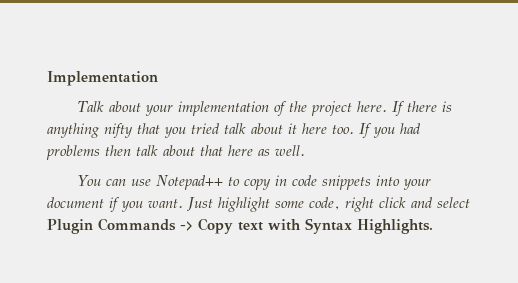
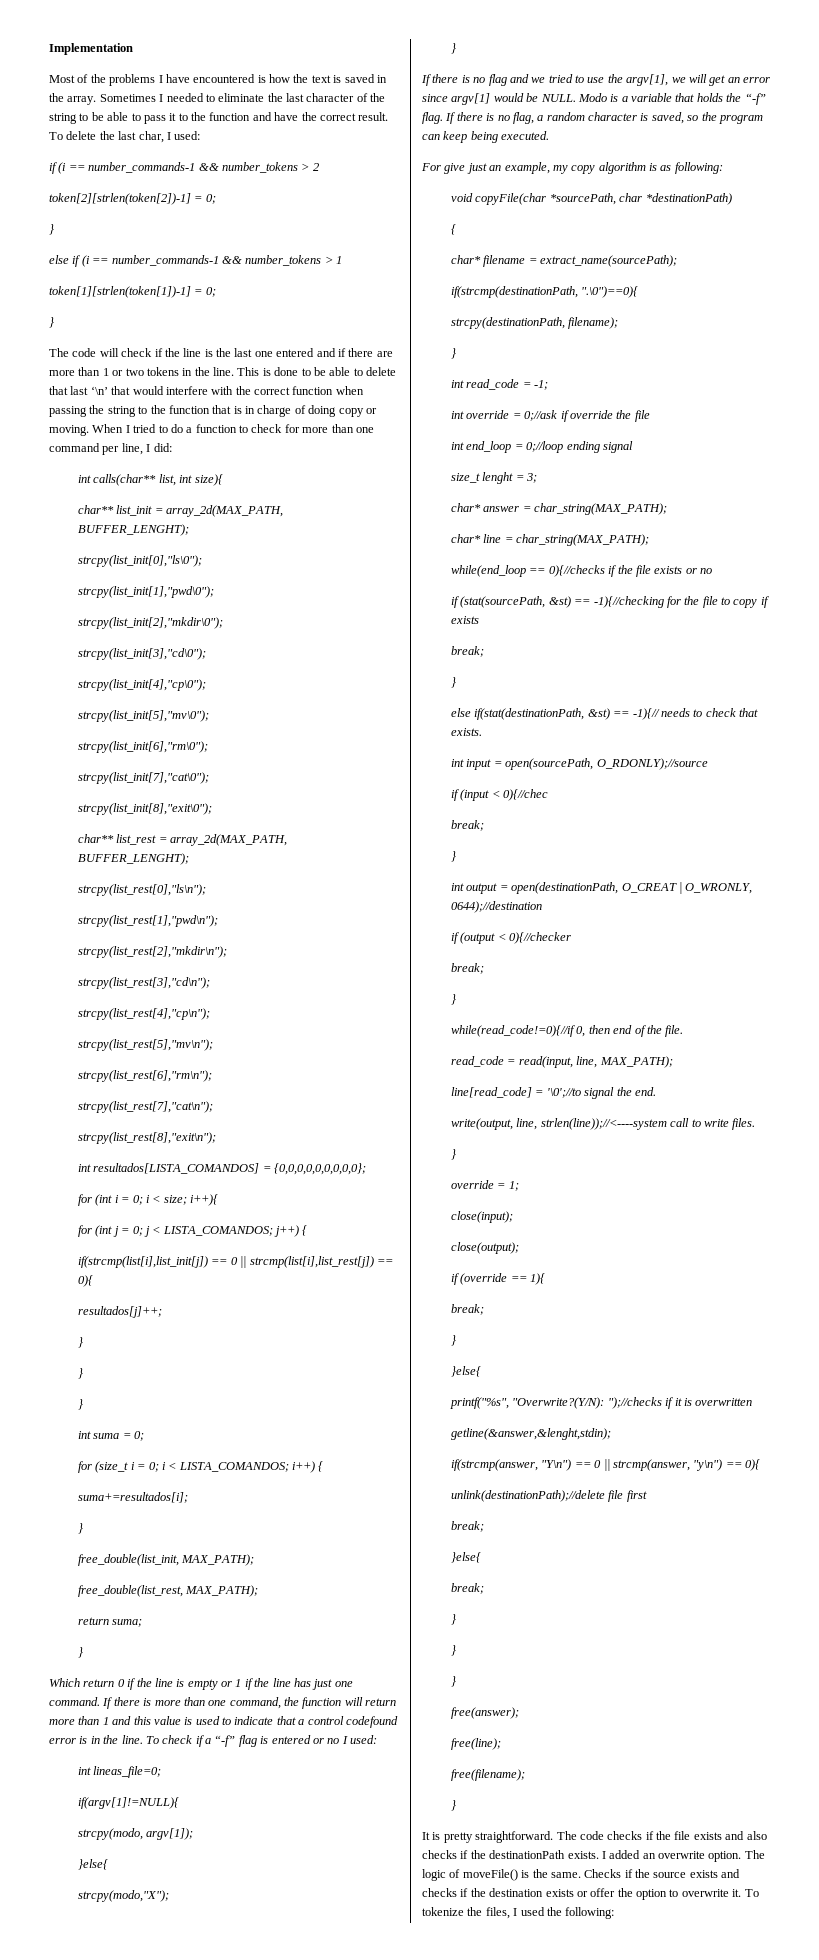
- Talk about your implementation of the project here. If there is anything nifty that you tried talk about it here too. If you had problems then talk about that here as well.
- You can use Notepad++ to copy in code snippets into your document if you want. Just highlight some code, right click and select Plugin Commands -> Copy text with Syntax Highlights.
+ Most of the problems I have encountered is how the text is saved in the array. Sometimes I needed to eliminate the last character of the string to be able to pass it to the function and have the correct result. To delete the last char, I used:
+ if (i == number_commands-1 && number_tokens > 2
+ token[2][strlen(token[2])-1] = 0;
+ }
+ else if (i == number_commands-1 && number_tokens > 1
+ token[1][strlen(token[1])-1] = 0;
+ }
+ The code will check if the line is the last one entered and if there are more than 1 or two tokens in the line. This is done to be able to delete that last ‘\n’ that would interfere with the correct function when passing the string to the function that is in charge of doing copy or moving. When I tried to do a function to check for more than one command per line, I did:
+ int calls(char** list, int size){
+ char** list_init = array_2d(MAX_PATH, BUFFER_LENGHT);
+ strcpy(list_init[0],"ls\0");
+ strcpy(list_init[1],"pwd\0");
+ strcpy(list_init[2],"mkdir\0");
+ strcpy(list_init[3],"cd\0");
+ strcpy(list_init[4],"cp\0");
+ strcpy(list_init[5],"mv\0");
+ strcpy(list_init[6],"rm\0");
+ strcpy(list_init[7],"cat\0");
+ strcpy(list_init[8],"exit\0");
+ char** list_rest = array_2d(MAX_PATH, BUFFER_LENGHT);
+ strcpy(list_rest[0],"ls\n");
+ strcpy(list_rest[1],"pwd\n");
+ strcpy(list_rest[2],"mkdir\n");
+ strcpy(list_rest[3],"cd\n");
+ strcpy(list_rest[4],"cp\n");
+ strcpy(list_rest[5],"mv\n");
+ strcpy(list_rest[6],"rm\n");
+ strcpy(list_rest[7],"cat\n");
+ strcpy(list_rest[8],"exit\n");
+ int resultados[LISTA_COMANDOS] = {0,0,0,0,0,0,0,0,0};
+ for (int i = 0; i < size; i++){
+ for (int j = 0; j < LISTA_COMANDOS; j++) {
+ if(strcmp(list[i],list_init[j]) == 0 || strcmp(list[i],list_rest[j]) == 0){
+ resultados[j]++;
+ }
+ }
+ }
+ int suma = 0;
+ for (size_t i = 0; i < LISTA_COMANDOS; i++) {
+ suma+=resultados[i];
+ }
+ free_double(list_init, MAX_PATH);
+ free_double(list_rest, MAX_PATH);
+ return suma;
+ }
+ Which return 0 if the line is empty or 1 if the line has just one command. If there is more than one command, the function will return more than 1 and this value is used to indicate that a control codefound error is in the line. To check if a “-f” flag is entered or no I used:
+ int lineas_file=0;
+ if(argv[1]!=NULL){
+ strcpy(modo, argv[1]);
+ }else{
+ strcpy(modo,"X");
+ }
+ If there is no flag and we tried to use the argv[1], we will get an error since argv[1] would be NULL. Modo is a variable that holds the “-f” flag. If there is no flag, a random character is saved, so the program can keep being executed.
+ For give just an example, my copy algorithm is as following:
+ void copyFile(char *sourcePath, char *destinationPath)
+ {
+ char* filename = extract_name(sourcePath);
+ if(strcmp(destinationPath, ".\0")==0){
+ strcpy(destinationPath, filename);
+ }
+ int read_code = -1;
+ int override = 0;//ask if override the file
+ int end_loop = 0;//loop ending signal
+ size_t lenght = 3;
+ char* answer = char_string(MAX_PATH);
+ char* line = char_string(MAX_PATH);
+ while(end_loop == 0){//checks if the file exists or no
+ if (stat(sourcePath, &st) == -1){//checking for the file to copy if exists
+ break;
+ }
+ else if(stat(destinationPath, &st) == -1){// needs to check that exists.
+ int input = open(sourcePath, O_RDONLY);//source
+ if (input < 0){//chec
+ break;
+ }
+ int output = open(destinationPath, O_CREAT | O_WRONLY, 0644);//destination
+ if (output < 0){//checker
+ break;
+ }
+ while(read_code!=0){//if 0, then end of the file.
+ read_code = read(input, line, MAX_PATH);
+ line[read_code] = '\0';//to signal the end.
+ write(output, line, strlen(line));//<----system call to write files.
+ }
+ override = 1;
+ close(input);
+ close(output);
+ if (override == 1){
+ break;
+ }
+ }else{
+ printf("%s", "Overwrite?(Y/N): ");//checks if it is overwritten
+ getline(&answer,&lenght,stdin);
+ if(strcmp(answer, "Y\n") == 0 || strcmp(answer, "y\n") == 0){
+ unlink(destinationPath);//delete file first
+ break;
+ }else{
+ break;
+ }
+ }
+ }
+ free(answer);
+ free(line);
+ free(filename);
+ }
+ It is pretty straightforward. The code checks if the file exists and also checks if the destinationPath exists. I added an overwrite option. The logic of moveFile() is the same. Checks if the source exists and checks if the destination exists or offer the option to overwrite it. To tokenize the files, I used the following:

